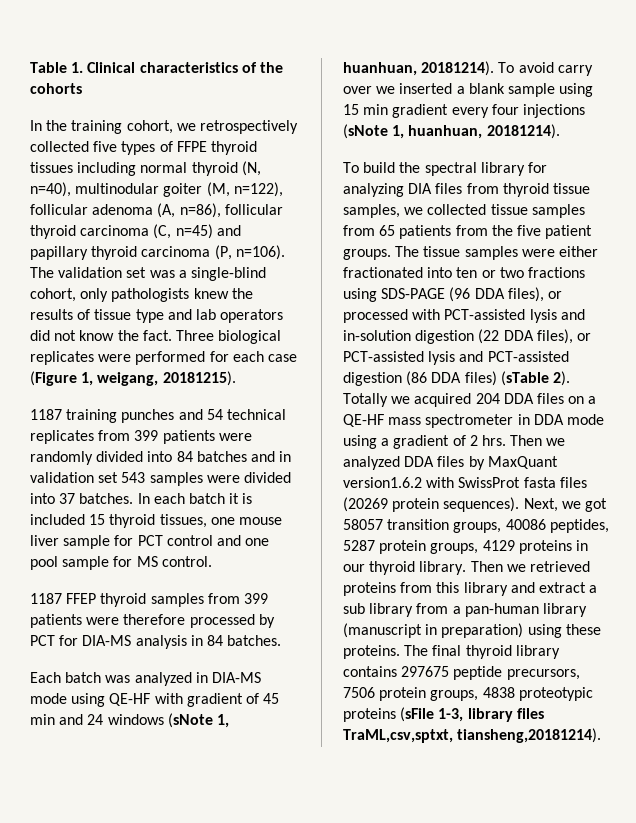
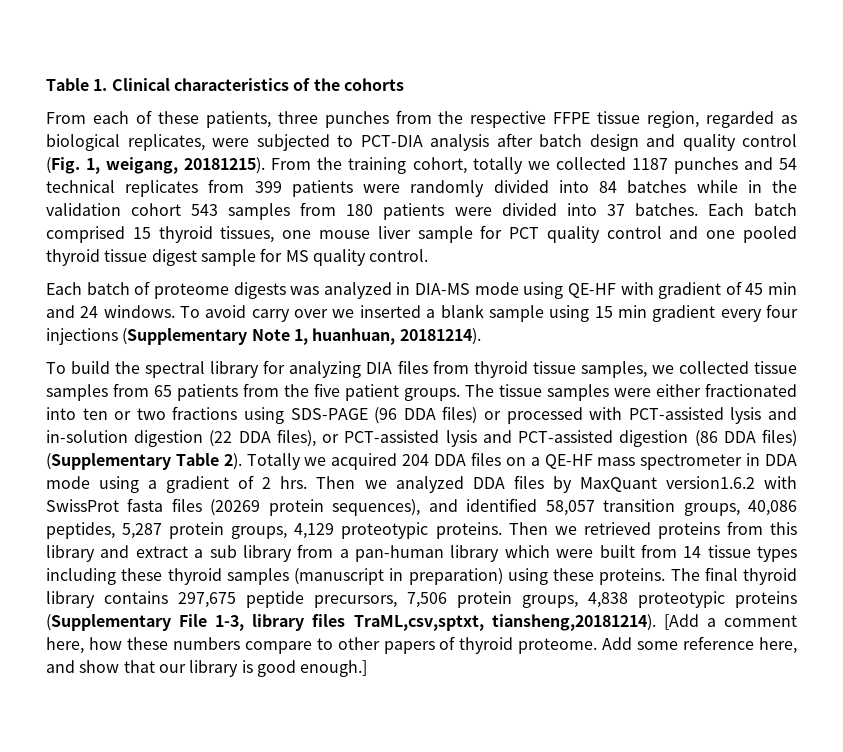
- In the training cohort, we retrospectively collected five types of FFPE thyroid tissues including normal thyroid (N, n=40), multinodular goiter (M, n=122), follicular adenoma (A, n=86), follicular thyroid carcinoma (C, n=45) and papillary thyroid carcinoma (P, n=106). The validation set was a single-blind cohort, only pathologists knew the results of tissue type and lab operators did not know the fact. Three biological replicates were performed for each case (Figure 1, weigang, 20181215).
- 1187 training punches and 54 technical replicates from 399 patients were randomly divided into 84 batches and in validation set 543 samples were divided into 37 batches.
+ From each of these patients, three punches from the respective FFPE tissue region, regarded as biological replicates, were subjected to PCT-DIA analysis after batch design and quality control (Fig. 1, weigang, 20181215). From the training cohort, totally we collected 1187 punches and 54 technical replicates from 399 patients were randomly divided into 84 batches while in the validation cohort 543 samples from 180 patients were divided into 37 batches.
- In each batch it is included 15 thyroid tissues, one mouse liver sample for PCT control and one pool sample for MS control.
+ Each batch comprised 15 thyroid tissues, one mouse liver sample for PCT quality control and one pooled thyroid tissue digest sample for MS quality control.
- 1187 FFEP thyroid samples from 399 patients were therefore processed by PCT for DIA-MS analysis in 84 batches.
- Each batch was analyzed in DIA-MS mode using QE-HF with gradient of 45 min and 24 windows (sNote 1, huanhuan, 20181214).
+ Each batch of proteome digests was analyzed in DIA-MS mode using QE-HF with gradient of 45 min and 24 windows.
- To avoid carry over we inserted a blank sample using 15 min gradient every four injections (sNote 1, huanhuan, 20181214).
+ To avoid carry over we inserted a blank sample using 15 min gradient every four injections (Supplementary Note 1, huanhuan, 20181214).
- The tissue samples were either fractionated into ten or two fractions using SDS-PAGE (96 DDA files), or processed with PCT-assisted lysis and in-solution digestion (22 DDA files), or PCT-assisted lysis and PCT-assisted digestion (86 DDA files) (sTable 2).
+ The tissue samples were either fractionated into ten or two fractions using SDS-PAGE (96 DDA files) or processed with PCT-assisted lysis and in-solution digestion (22 DDA files), or PCT-assisted lysis and PCT-assisted digestion (86 DDA files) (Supplementary Table 2).
- Then we analyzed DDA files by MaxQuant version1.6.2 with SwissProt fasta files (20269 protein sequences). Next, we got 58057 transition groups, 40086 peptides, 5287 protein groups, 4129 proteins in our thyroid library.
+ Then we analyzed DDA files by MaxQuant version1.6.2 with SwissProt fasta files (20269 protein sequences), and identified 58,057 transition groups, 40,086 peptides, 5,287 protein groups, 4,129 proteotypic proteins.
- Then we retrieved proteins from this library and extract a sub library from a pan-human library (manuscript in preparation) using these proteins.
+ Then we retrieved proteins from this library and extract a sub library from a pan-human library which were built from 14 tissue types including these thyroid samples (manuscript in preparation) using these proteins.
- The final thyroid library contains 297675 peptide precursors, 7506 protein groups, 4838 proteotypic proteins (sFile 1-3, library files TraML,csv,sptxt, tiansheng,20181214).
+ The final thyroid library contains 297,675 peptide precursors, 7,506 protein groups, 4,838 proteotypic proteins (Supplementary File 1-3, library files TraML,csv,sptxt, tiansheng,20181214).
+ [Add a comment here, how these numbers compare to other papers of thyroid proteome. Add some reference here, and show that our library is good enough.]

